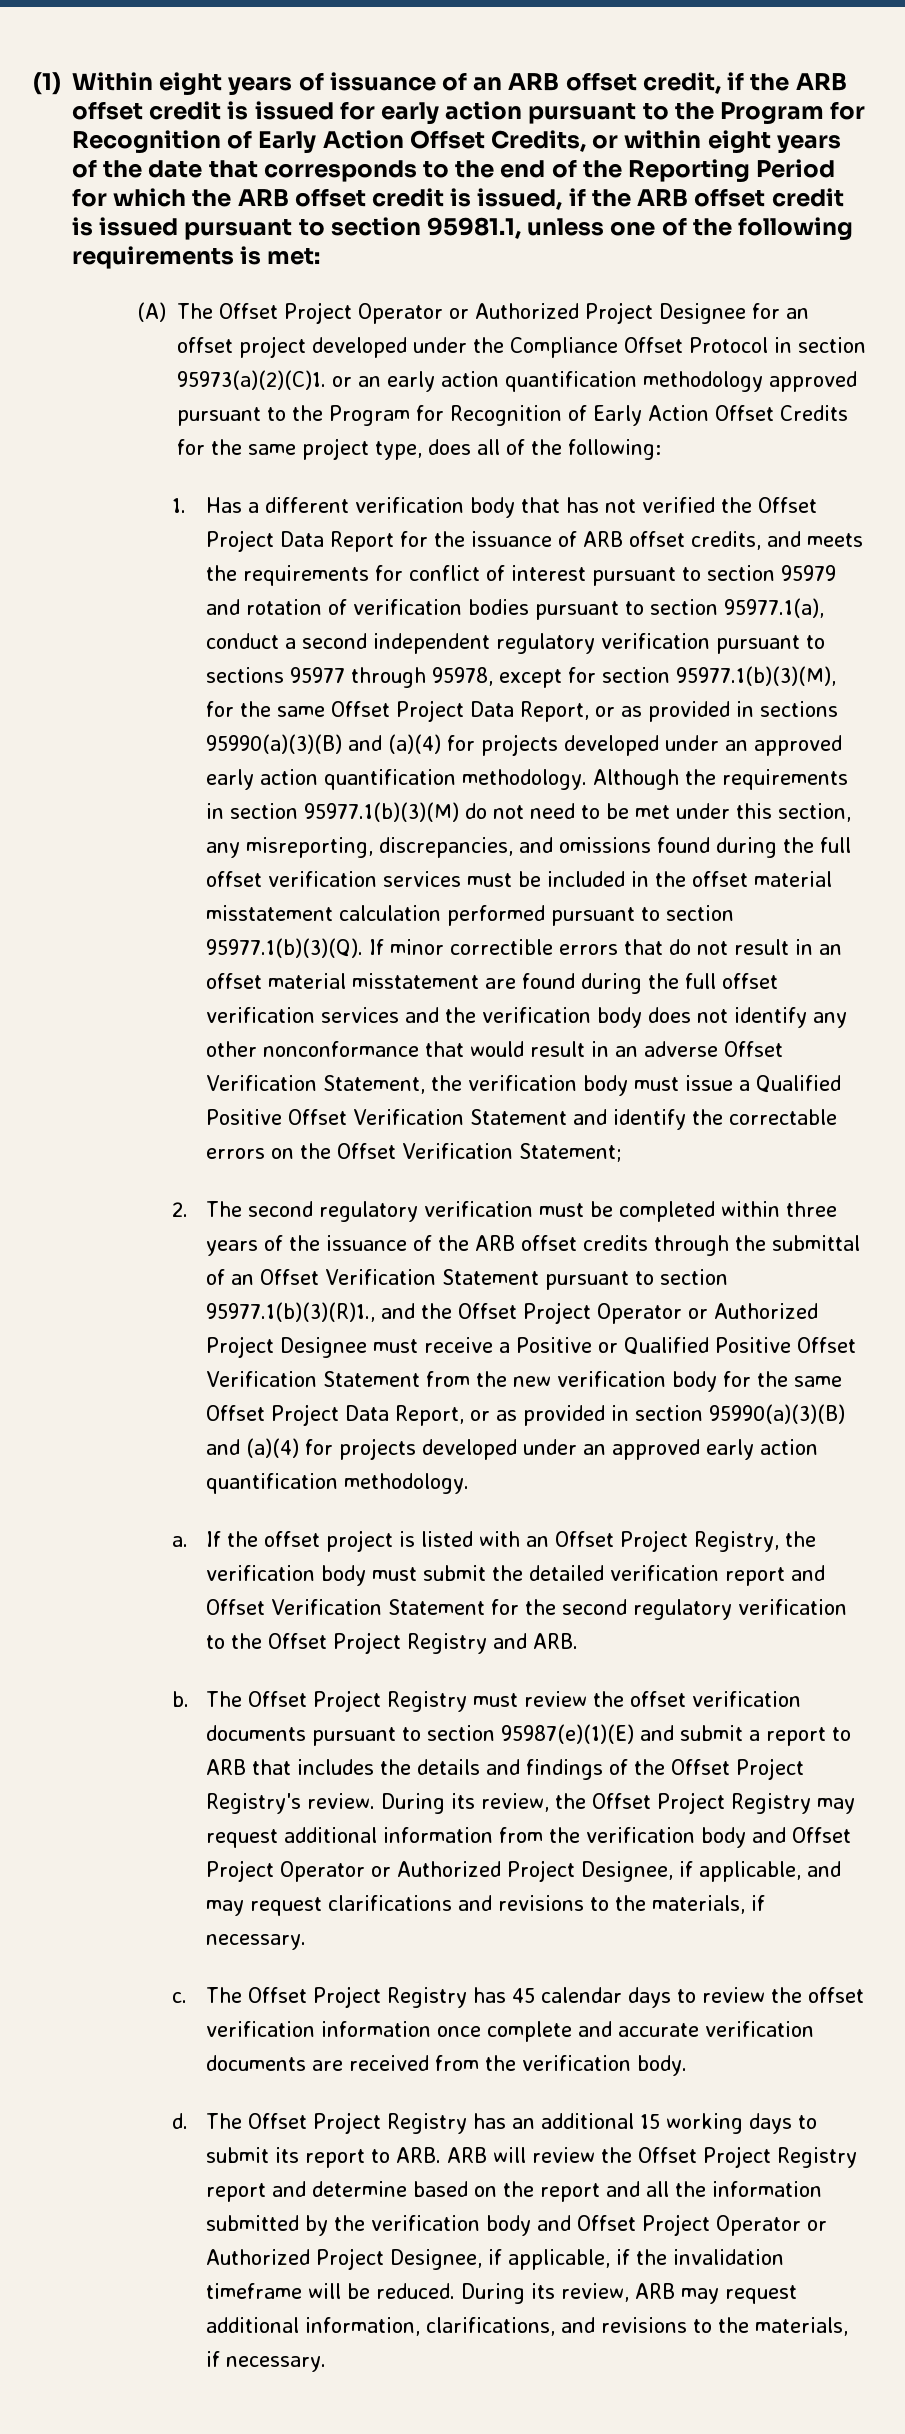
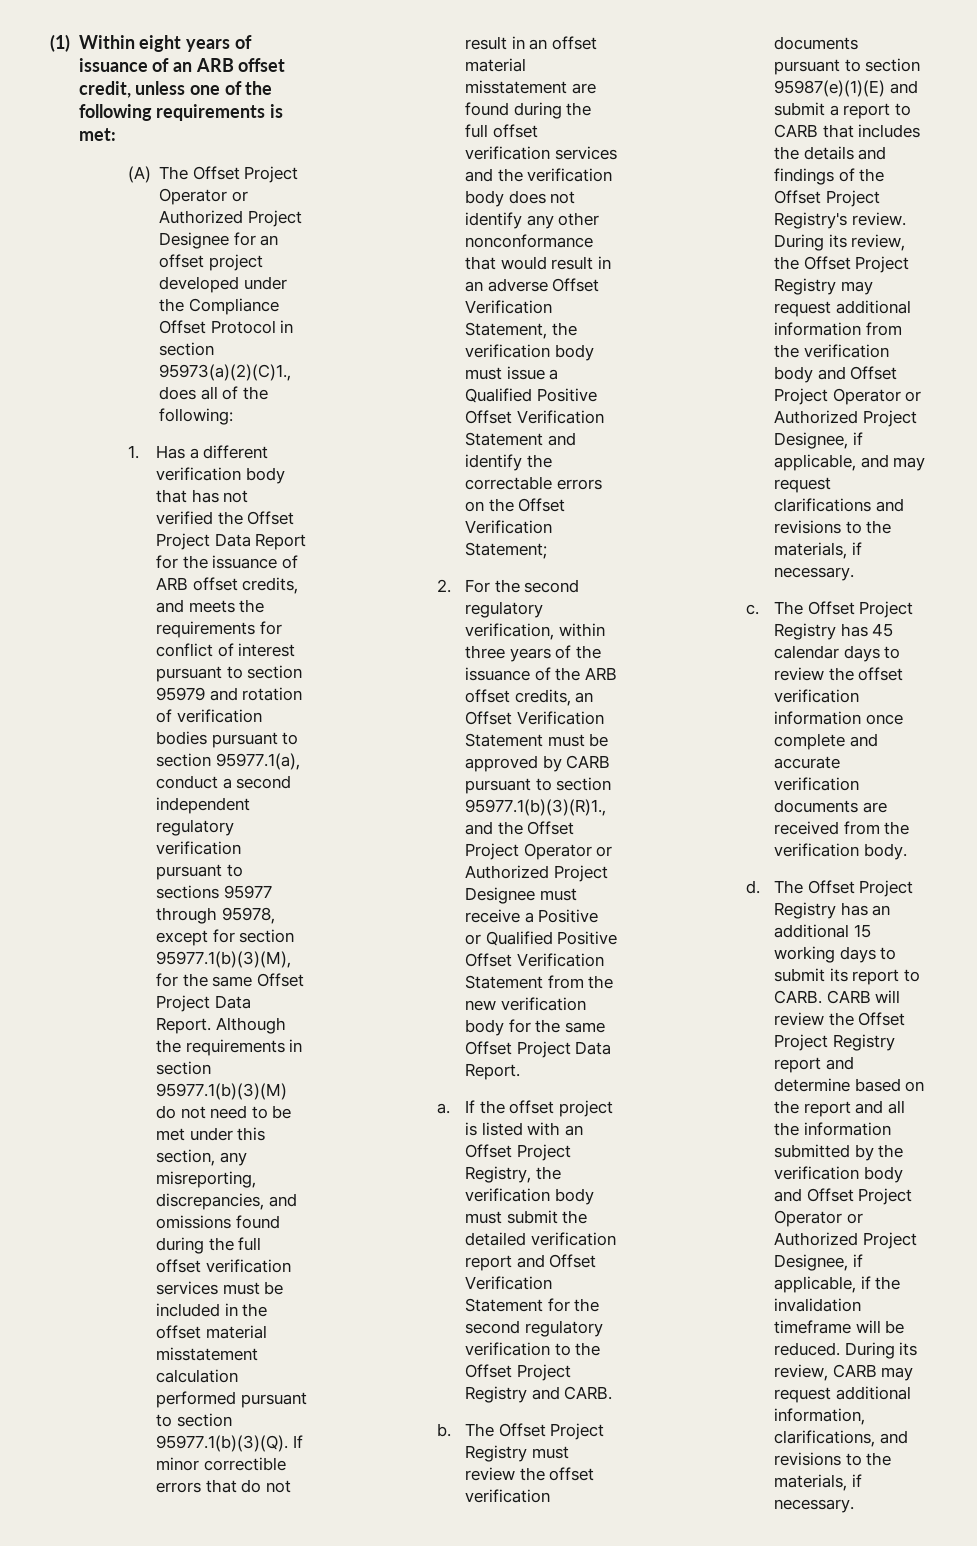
- (1) Within eight years of issuance of an ARB offset credit, if the ARB offset credit is issued for early action pursuant to the Program for Recognition of Early Action Offset Credits, or within eight years of the date that corresponds to the end of the Reporting Period for which the ARB offset credit is issued, if the ARB offset credit is issued pursuant to section 95981.1, unless one of the following requirements is met:
+ (1) Within eight years of issuance of an ARB offset credit, unless one of the following requirements is met:
- (A) The Offset Project Operator or Authorized Project Designee for an offset project developed under the Compliance Offset Protocol in section 95973(a)(2)(C)1. or an early action quantification methodology approved pursuant to the Program for Recognition of Early Action Offset Credits for the same project type, does all of the following:
+ (A) The Offset Project Operator or Authorized Project Designee for an offset project developed under the Compliance Offset Protocol in section 95973(a)(2)(C)1., does all of the following:
- 1. Has a different verification body that has not verified the Offset Project Data Report for the issuance of ARB offset credits, and meets the requirements for conflict of interest pursuant to section 95979 and rotation of verification bodies pursuant to section 95977.1(a), conduct a second independent regulatory verification pursuant to sections 95977 through 95978, except for section 95977.1(b)(3)(M), for the same Offset Project Data Report, or as provided in sections 95990(a)(3)(B) and (a)(4) for projects developed under an approved early action quantification methodology.
+ 1. Has a different verification body that has not verified the Offset Project Data Report for the issuance of ARB offset credits, and meets the requirements for conflict of interest pursuant to section 95979 and rotation of verification bodies pursuant to section 95977.1(a), conduct a second independent regulatory verification pursuant to sections 95977 through 95978, except for section 95977.1(b)(3)(M), for the same Offset Project Data Report.
- 2. The second regulatory verification must be completed within three years of the issuance of the ARB offset credits through the submittal of an Offset Verification Statement pursuant to section 95977.1(b)(3)(R)1., and the Offset Project Operator or Authorized Project Designee must receive a Positive or Qualified Positive Offset Verification Statement from the new verification body for the same Offset Project Data Report, or as provided in section 95990(a)(3)(B) and (a)(4) for projects developed under an approved early action quantification methodology.
+ 2. For the second regulatory verification, within three years of the issuance of the ARB offset credits, an Offset Verification Statement must be approved by CARB pursuant to section 95977.1(b)(3)(R)1., and the Offset Project Operator or Authorized Project Designee must receive a Positive or Qualified Positive Offset Verification Statement from the new verification body for the same Offset Project Data Report.
- If the offset project is listed with an Offset Project Registry, the verification body must submit the detailed verification report and Offset Verification Statement for the second regulatory verification to the Offset Project Registry and ARB.
+ If the offset project is listed with an Offset Project Registry, the verification body must submit the detailed verification report and Offset Verification Statement for the second regulatory verification to the Offset Project Registry and CARB.
- The Offset Project Registry must review the offset verification documents pursuant to section 95987(e)(1)(E) and submit a report to ARB that includes the details and findings of the Offset Project Registry's review.
+ The Offset Project Registry must review the offset verification documents pursuant to section 95987(e)(1)(E) and submit a report to CARB that includes the details and findings of the Offset Project Registry's review.
- The Offset Project Registry has an additional 15 working days to submit its report to ARB. ARB will review the Offset Project Registry report and determine based on the report and all the information submitted by the verification body and Offset Project Operator or Authorized Project Designee, if applicable, if the invalidation timeframe will be reduced.
+ The Offset Project Registry has an additional 15 working days to submit its report to CARB. CARB will review the Offset Project Registry report and determine based on the report and all the information submitted by the verification body and Offset Project Operator or Authorized Project Designee, if applicable, if the invalidation timeframe will be reduced.
- During its review, ARB may request additional information, clarifications, and revisions to the materials, if necessary.
+ During its review, CARB may request additional information, clarifications, and revisions to the materials, if necessary.

